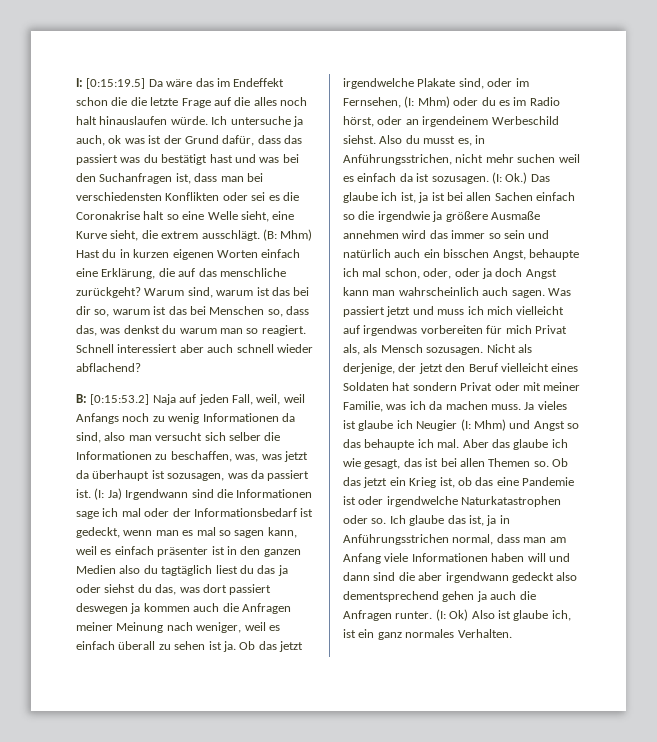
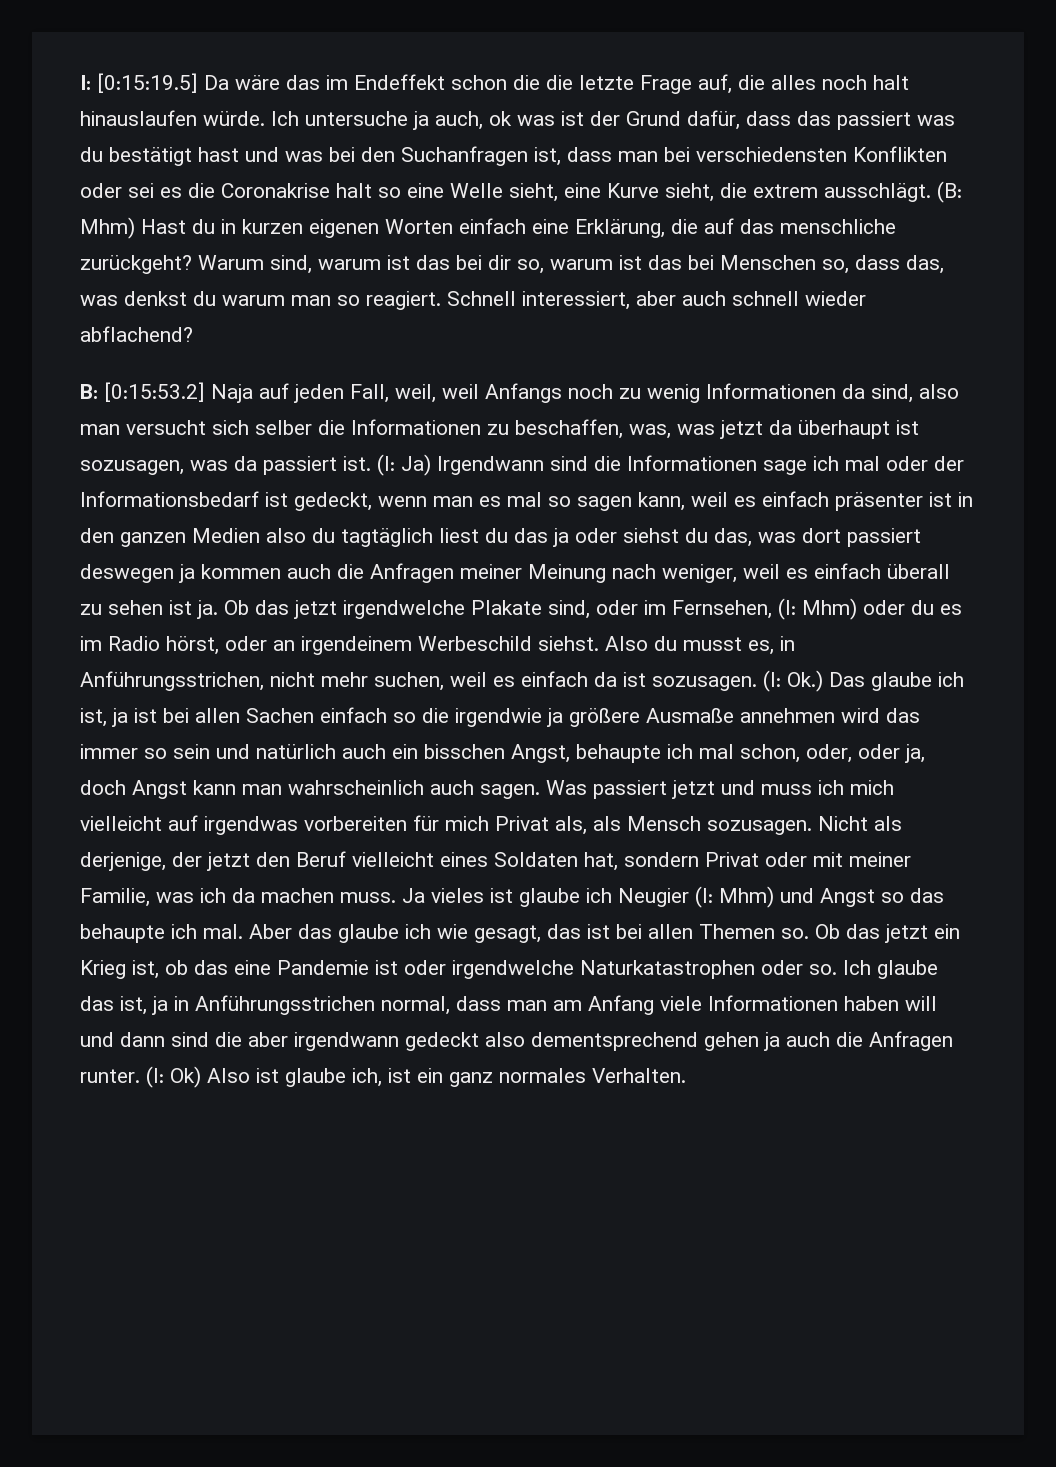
- I: [0:15:19.5] Da wäre das im Endeffekt schon die die letzte Frage auf die alles noch halt hinauslaufen würde.
+ I: [0:15:19.5] Da wäre das im Endeffekt schon die die letzte Frage auf, die alles noch halt hinauslaufen würde.
- Schnell interessiert aber auch schnell wieder abflachend?
+ Schnell interessiert, aber auch schnell wieder abflachend?
- Also du musst es, in Anführungsstrichen, nicht mehr suchen weil es einfach da ist sozusagen.
+ Also du musst es, in Anführungsstrichen, nicht mehr suchen, weil es einfach da ist sozusagen.
- (I: Ok.) Das glaube ich ist, ja ist bei allen Sachen einfach so die irgendwie ja größere Ausmaße annehmen wird das immer so sein und natürlich auch ein bisschen Angst, behaupte ich mal schon, oder, oder ja doch Angst kann man wahrscheinlich auch sagen.
+ (I: Ok.) Das glaube ich ist, ja ist bei allen Sachen einfach so die irgendwie ja größere Ausmaße annehmen wird das immer so sein und natürlich auch ein bisschen Angst, behaupte ich mal schon, oder, oder ja, doch Angst kann man wahrscheinlich auch sagen.
- Nicht als derjenige, der jetzt den Beruf vielleicht eines Soldaten hat sondern Privat oder mit meiner Familie, was ich da machen muss.
+ Nicht als derjenige, der jetzt den Beruf vielleicht eines Soldaten hat, sondern Privat oder mit meiner Familie, was ich da machen muss.

